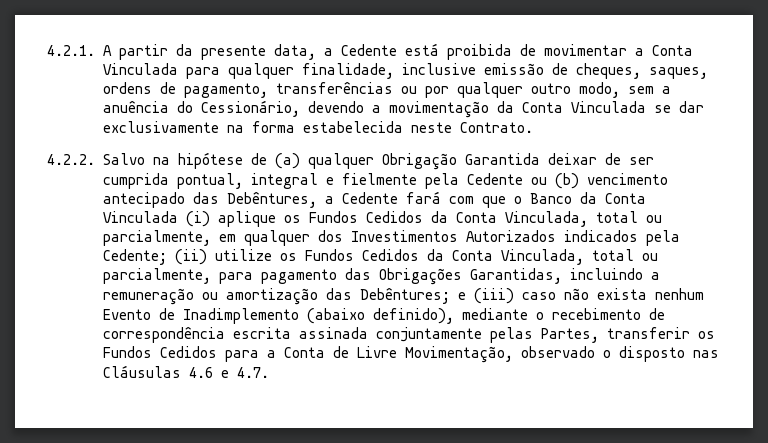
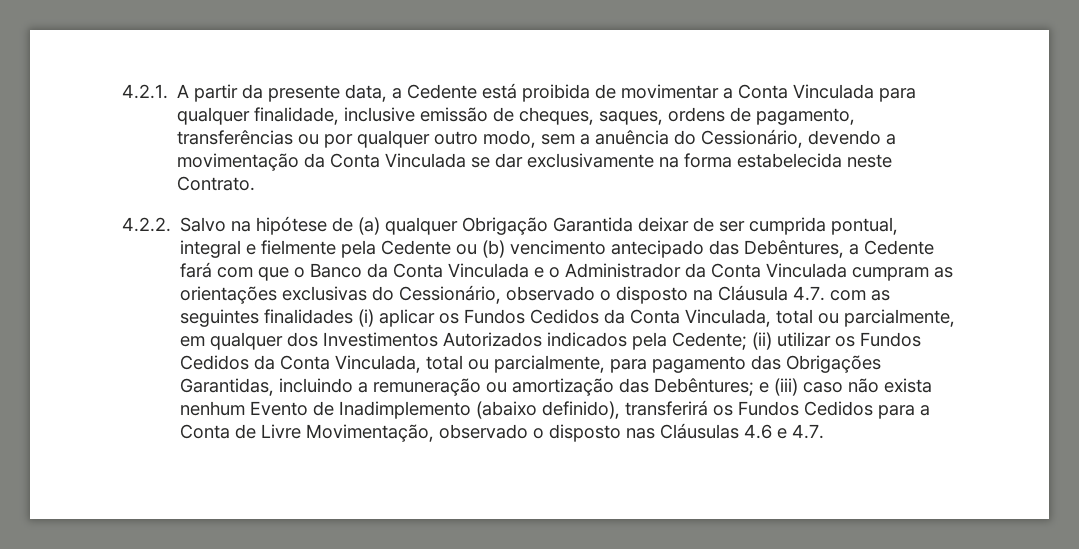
- 4.2.2. Salvo na hipótese de (a) qualquer Obrigação Garantida deixar de ser cumprida pontual, integral e fielmente pela Cedente ou (b) vencimento antecipado das Debêntures, a Cedente fará com que o Banco da Conta Vinculada (i) aplique os Fundos Cedidos da Conta Vinculada, total ou parcialmente, em qualquer dos Investimentos Autorizados indicados pela Cedente;
+ 4.2.2. Salvo na hipótese de (a) qualquer Obrigação Garantida deixar de ser cumprida pontual, integral e fielmente pela Cedente ou (b) vencimento antecipado das Debêntures, a Cedente fará com que o Banco da Conta Vinculada e o Administrador da Conta Vinculada cumpram as orientações exclusivas do Cessionário, observado o disposto na Cláusula 4.7. com as seguintes finalidades (i) aplicar os Fundos Cedidos da Conta Vinculada, total ou parcialmente, em qualquer dos Investimentos Autorizados indicados pela Cedente;
- (ii) utilize os Fundos Cedidos da Conta Vinculada, total ou parcialmente, para pagamento das Obrigações Garantidas, incluindo a remuneração ou amortização das Debêntures;
+ (ii) utilizar os Fundos Cedidos da Conta Vinculada, total ou parcialmente, para pagamento das Obrigações Garantidas, incluindo a remuneração ou amortização das Debêntures;
- e (iii) caso não exista nenhum Evento de Inadimplemento (abaixo definido), mediante o recebimento de correspondência escrita assinada conjuntamente pelas Partes, transferir os Fundos Cedidos para a Conta de Livre Movimentação, observado o disposto nas Cláusulas 4.6 e 4.7.
+ e (iii) caso não exista nenhum Evento de Inadimplemento (abaixo definido), transferirá os Fundos Cedidos para a Conta de Livre Movimentação, observado o disposto nas Cláusulas 4.6 e 4.7.

